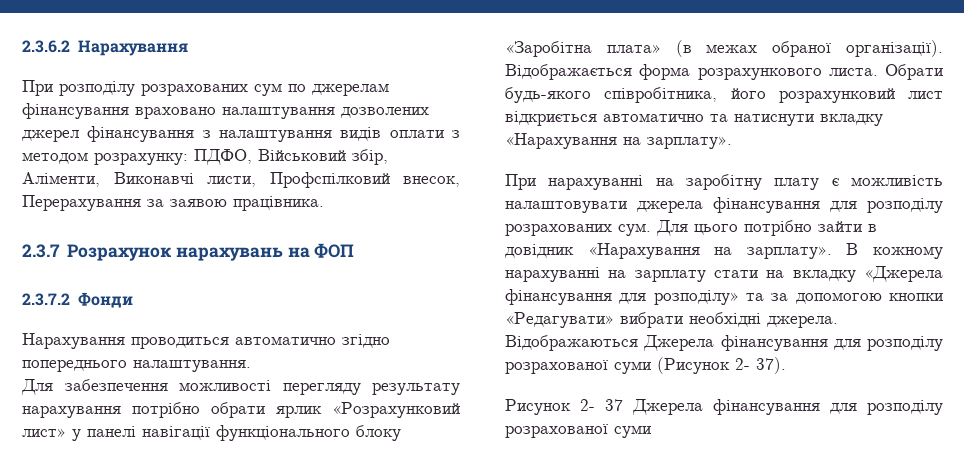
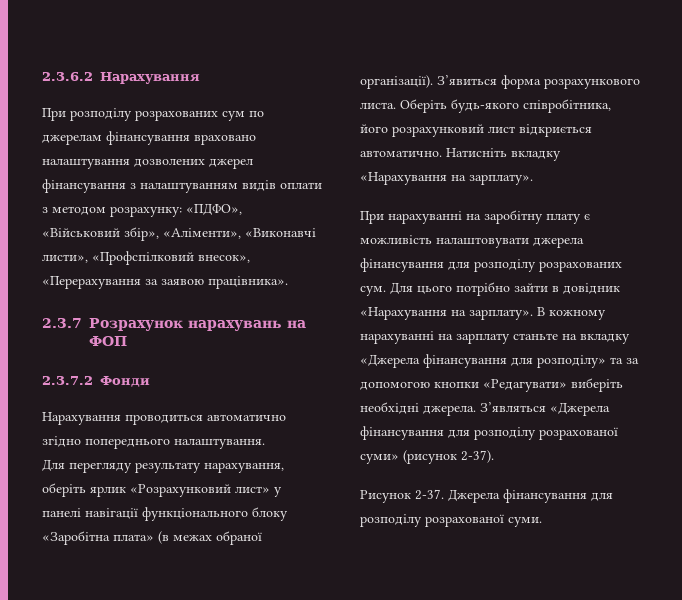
- При розподілу розрахованих сум по джерелам фінансування враховано налаштування дозволених джерел фінансування з налаштування видів оплати з методом розрахунку: ПДФО, Військовий збір, Аліменти, Виконавчі листи, Профспілковий внесок, Перерахування за заявою працівника.
+ При розподілу розрахованих сум по джерелам фінансування враховано налаштування дозволених джерел фінансування з налаштуванням видів оплати з методом розрахунку: «ПДФО», «Військовий збір», «Аліменти», «Виконавчі листи», «Профспілковий внесок», «Перерахування за заявою працівника».
- Для забезпечення можливості перегляду результату нарахування потрібно обрати ярлик «Розрахунковий лист» у панелі навігації функціонального блоку «Заробітна плата» (в межах обраної організації).
+ Для перегляду результату нарахування, оберіть ярлик «Розрахунковий лист» у панелі навігації функціонального блоку «Заробітна плата» (в межах обраної організації).
- Відображається форма розрахункового листа.
+ З’явиться форма розрахункового листа.
- Обрати будь-якого співробітника, його розрахунковий лист відкриється автоматично та натиснути вкладку «Нарахування на зарплату».
+ Оберіть будь-якого співробітника, його розрахунковий лист відкриється автоматично. Натисніть вкладку «Нарахування на зарплату».
- В кожному нарахуванні на зарплату стати на вкладку «Джерела фінансування для розподілу» та за допомогою кнопки «Редагувати» вибрати необхідні джерела.
+ В кожному нарахуванні на зарплату станьте на вкладку «Джерела фінансування для розподілу» та за допомогою кнопки «Редагувати» виберіть необхідні джерела.
- Відображаються Джерела фінансування для розподілу розрахованої суми (Рисунок 2- 37).
- Рисунок 2- 37 Джерела фінансування для розподілу розрахованої суми
+ З’являться «Джерела фінансування для розподілу розрахованої суми» (рисунок 2-37).
+ Рисунок 2-37. Джерела фінансування для розподілу розрахованої суми.

